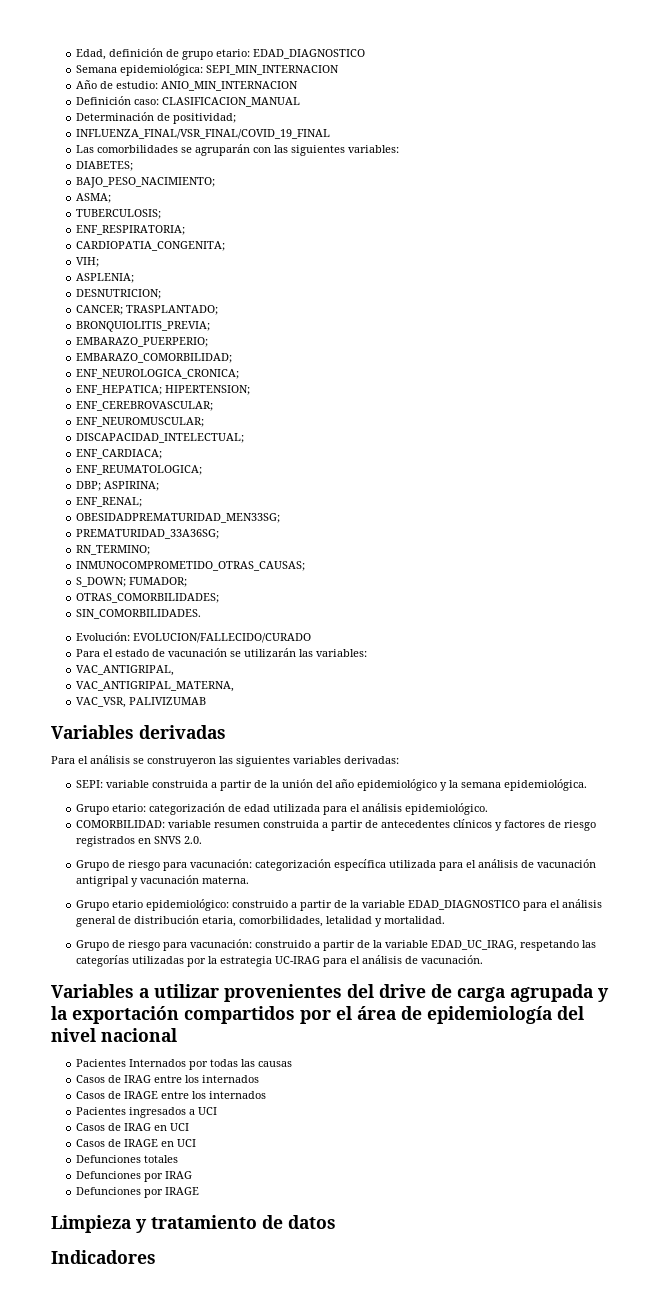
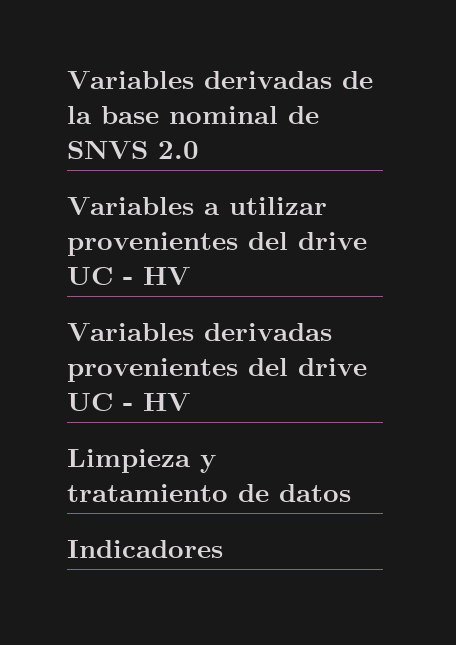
- Edad, definición de grupo etario: EDAD_DIAGNOSTICO
- Semana epidemiológica: SEPI_MIN_INTERNACION
- Año de estudio: ANIO_MIN_INTERNACION
- Definición caso: CLASIFICACION_MANUAL
- Determinación de positividad;
- INFLUENZA_FINAL/VSR_FINAL/COVID_19_FINAL
- Las comorbilidades se agruparán con las siguientes variables:
- DIABETES;
- BAJO_PESO_NACIMIENTO;
- ASMA;
- TUBERCULOSIS;
- ENF_RESPIRATORIA;
- CARDIOPATIA_CONGENITA;
- VIH;
- ASPLENIA;
- DESNUTRICION;
- CANCER; TRASPLANTADO;
- BRONQUIOLITIS_PREVIA;
- EMBARAZO_PUERPERIO;
- EMBARAZO_COMORBILIDAD;
- ENF_NEUROLOGICA_CRONICA;
- ENF_HEPATICA; HIPERTENSION;
- ENF_CEREBROVASCULAR;
- ENF_NEUROMUSCULAR;
- DISCAPACIDAD_INTELECTUAL;
- ENF_CARDIACA;
- ENF_REUMATOLOGICA;
- DBP; ASPIRINA;
- ENF_RENAL;
- OBESIDADPREMATURIDAD_MEN33SG;
- PREMATURIDAD_33A36SG;
- RN_TERMINO;
- INMUNOCOMPROMETIDO_OTRAS_CAUSAS;
- S_DOWN; FUMADOR;
- OTRAS_COMORBILIDADES;
- SIN_COMORBILIDADES.
- Evolución: EVOLUCION/FALLECIDO/CURADO
- Para el estado de vacunación se utilizarán las variables:
- VAC_ANTIGRIPAL,
- VAC_ANTIGRIPAL_MATERNA,
- VAC_VSR, PALIVIZUMAB
- Variables derivadas
- Para el análisis se construyeron las siguientes variables derivadas:
- SEPI: variable construida a partir de la unión del año epidemiológico y la semana epidemiológica.
- Grupo etario: categorización de edad utilizada para el análisis epidemiológico.
- COMORBILIDAD: variable resumen construida a partir de antecedentes clínicos y factores de riesgo registrados en SNVS 2.0.
- Grupo de riesgo para vacunación: categorización específica utilizada para el análisis de vacunación antigripal y vacunación materna.
- Grupo etario epidemiológico: construido a partir de la variable EDAD_DIAGNOSTICO para el análisis general de distribución etaria, comorbilidades, letalidad y mortalidad.
- Grupo de riesgo para vacunación: construido a partir de la variable EDAD_UC_IRAG, respetando las categorías utilizadas por la estrategia UC-IRAG para el análisis de vacunación.
+ Variables derivadas de la base nominal de SNVS 2.0
- Variables a utilizar provenientes del drive de carga agrupada y la exportación compartidos por el área de epidemiología del nivel nacional
- Pacientes Internados por todas las causas
- Casos de IRAG entre los internados
- Casos de IRAGE entre los internados
- Pacientes ingresados a UCI
- Casos de IRAG en UCI
- Casos de IRAGE en UCI
- Defunciones totales
- Defunciones por IRAG
- Defunciones por IRAGE
+ Variables a utilizar provenientes del drive UC - HV
+ Variables derivadas provenientes del drive UC - HV

